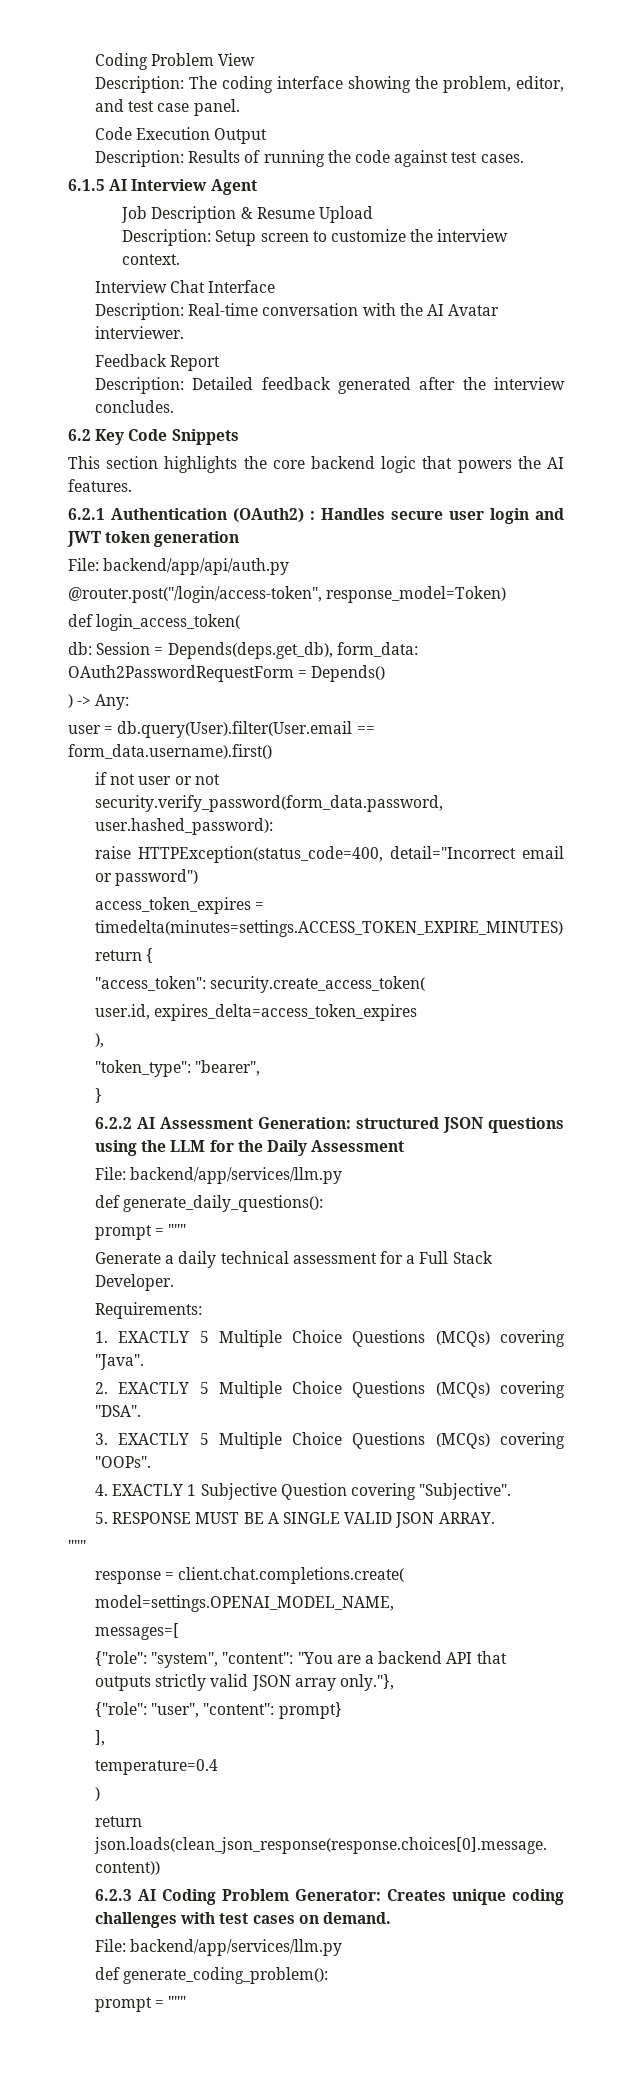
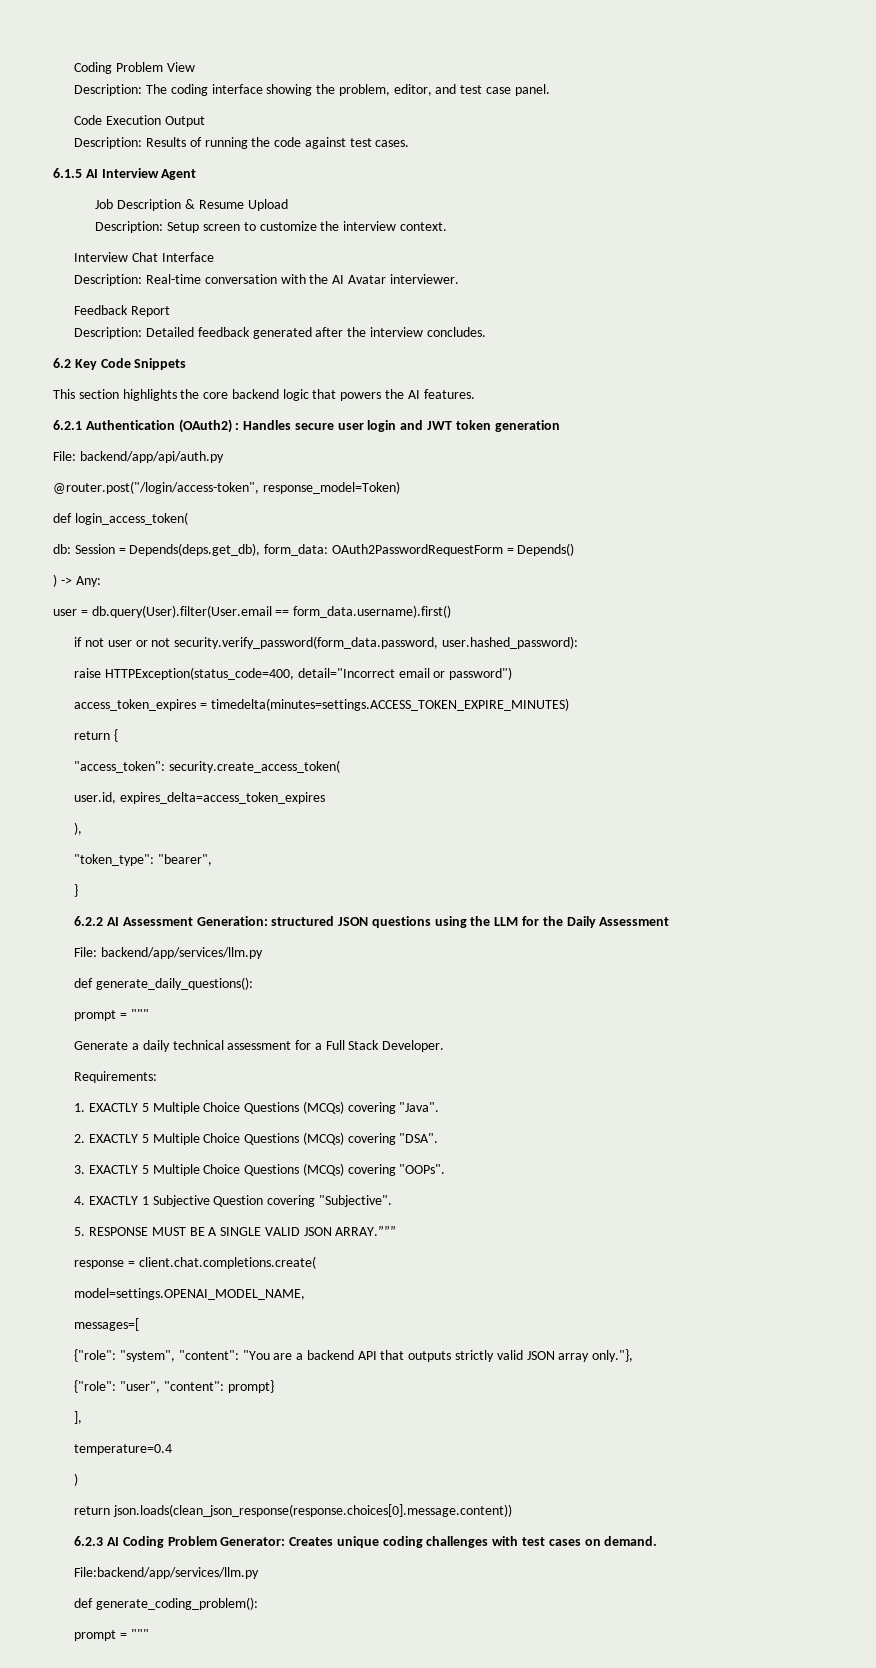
- 5. RESPONSE MUST BE A SINGLE VALID JSON ARRAY.
- """
+ 5. RESPONSE MUST BE A SINGLE VALID JSON ARRAY.”””
  6.2.3 AI Coding Problem Generator: Creates unique coding challenges with test cases on demand.
- File: backend/app/services/llm.py
+ File:backend/app/services/llm.py

